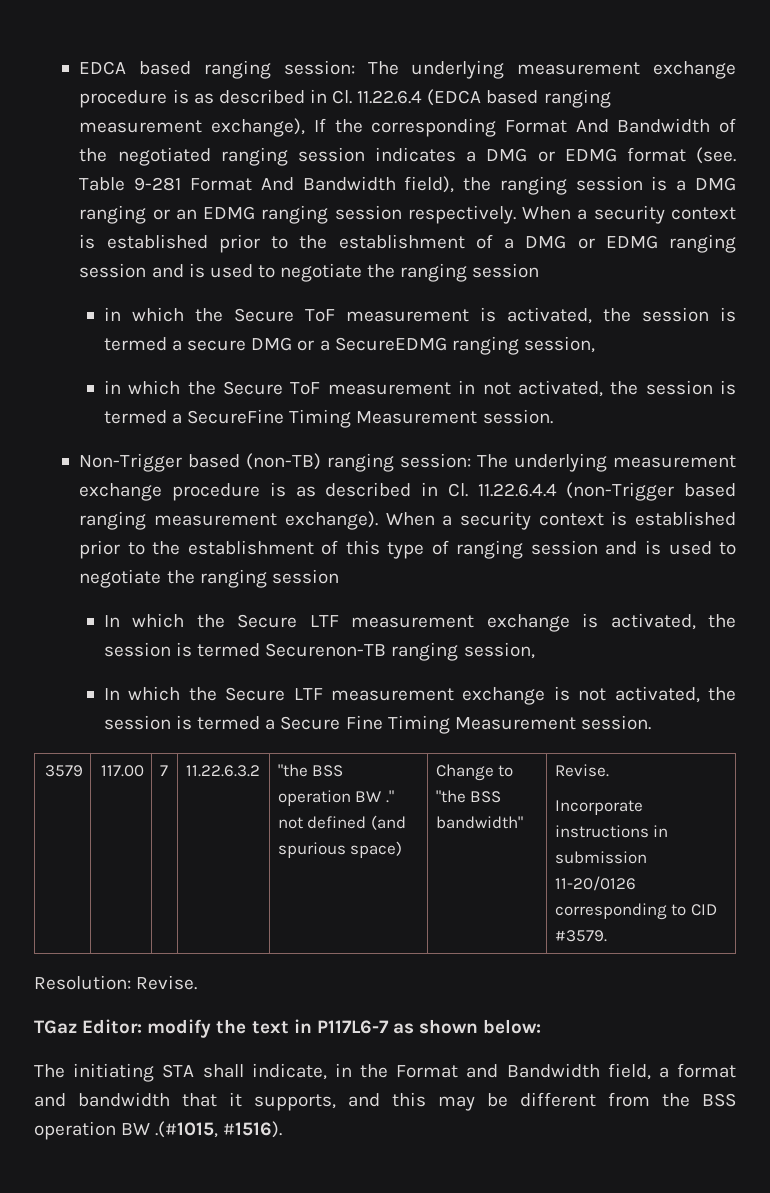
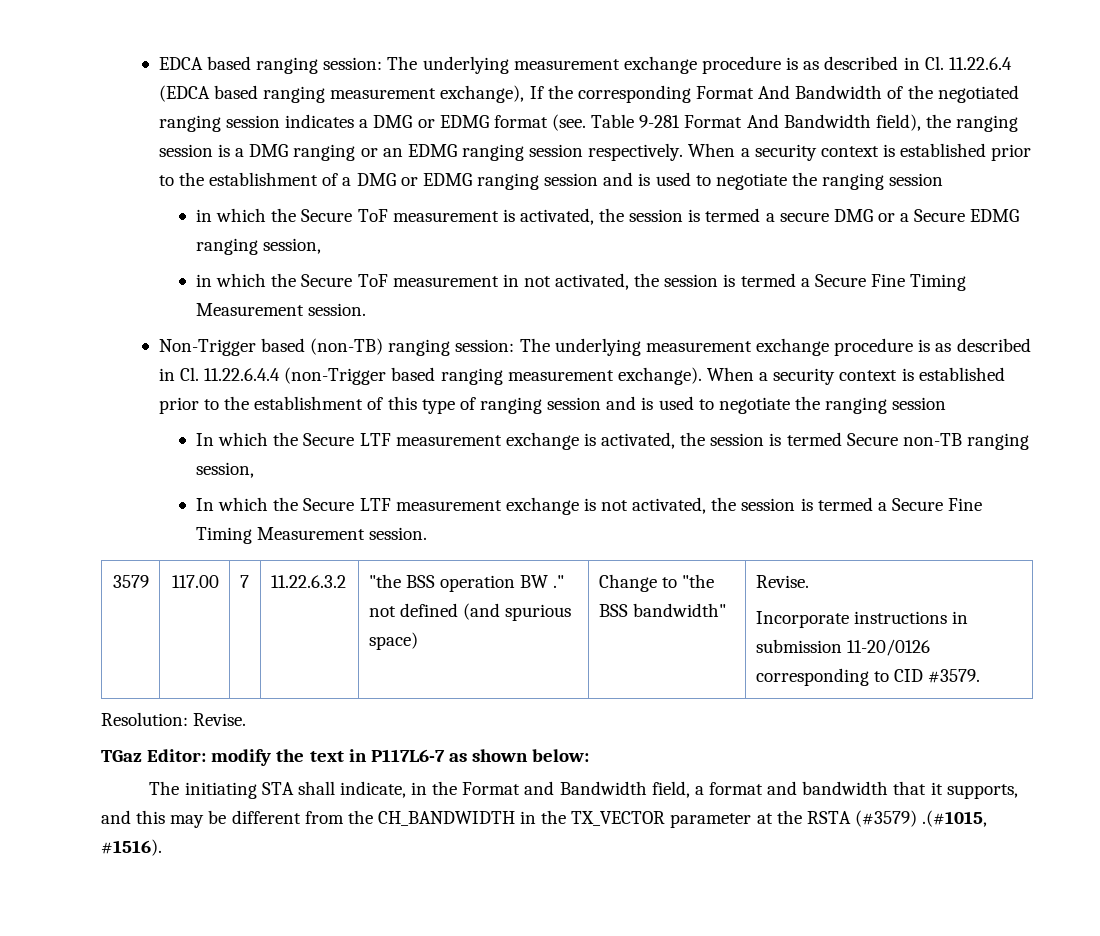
- in which the Secure ToF measurement is activated, the session is termed a secure DMG or a SecureEDMG ranging session,
+ in which the Secure ToF measurement is activated, the session is termed a secure DMG or a Secure EDMG ranging session,
- in which the Secure ToF measurement in not activated, the session is termed a SecureFine Timing Measurement session.
+ in which the Secure ToF measurement in not activated, the session is termed a Secure Fine Timing Measurement session.
- In which the Secure LTF measurement exchange is activated, the session is termed Securenon-TB ranging session,
+ In which the Secure LTF measurement exchange is activated, the session is termed Secure non-TB ranging session,
- The initiating STA shall indicate, in the Format and Bandwidth field, a format and bandwidth that it supports, and this may be different from the BSS operation BW .(#1015, #1516).
+ The initiating STA shall indicate, in the Format and Bandwidth field, a format and bandwidth that it supports, and this may be different from the CH_BANDWIDTH in the TX_VECTOR parameter at the RSTA (#3579) .(#1015, #1516).

